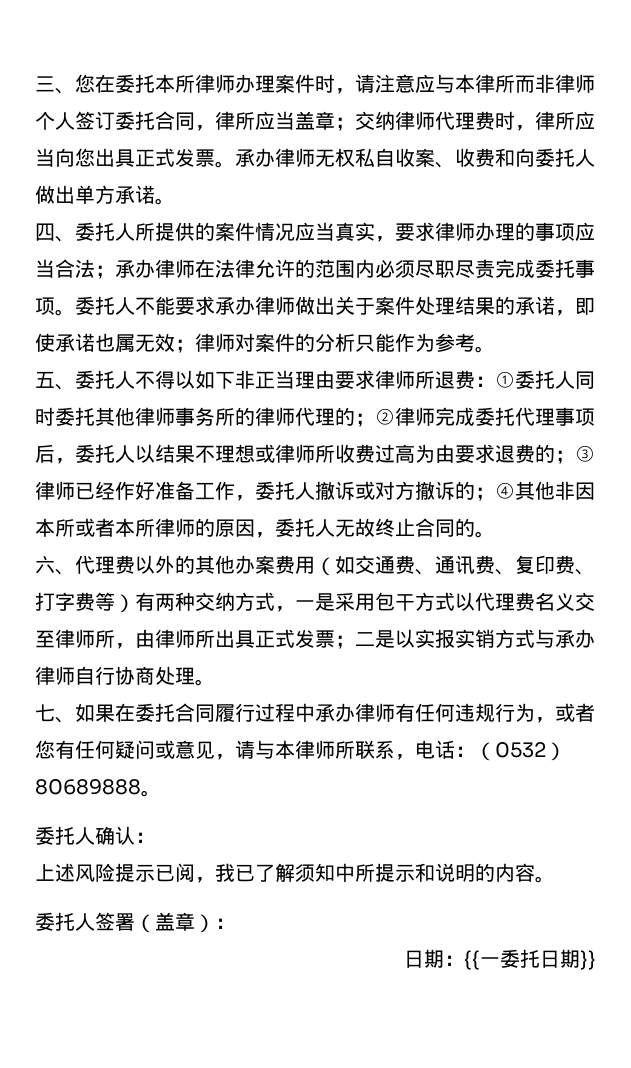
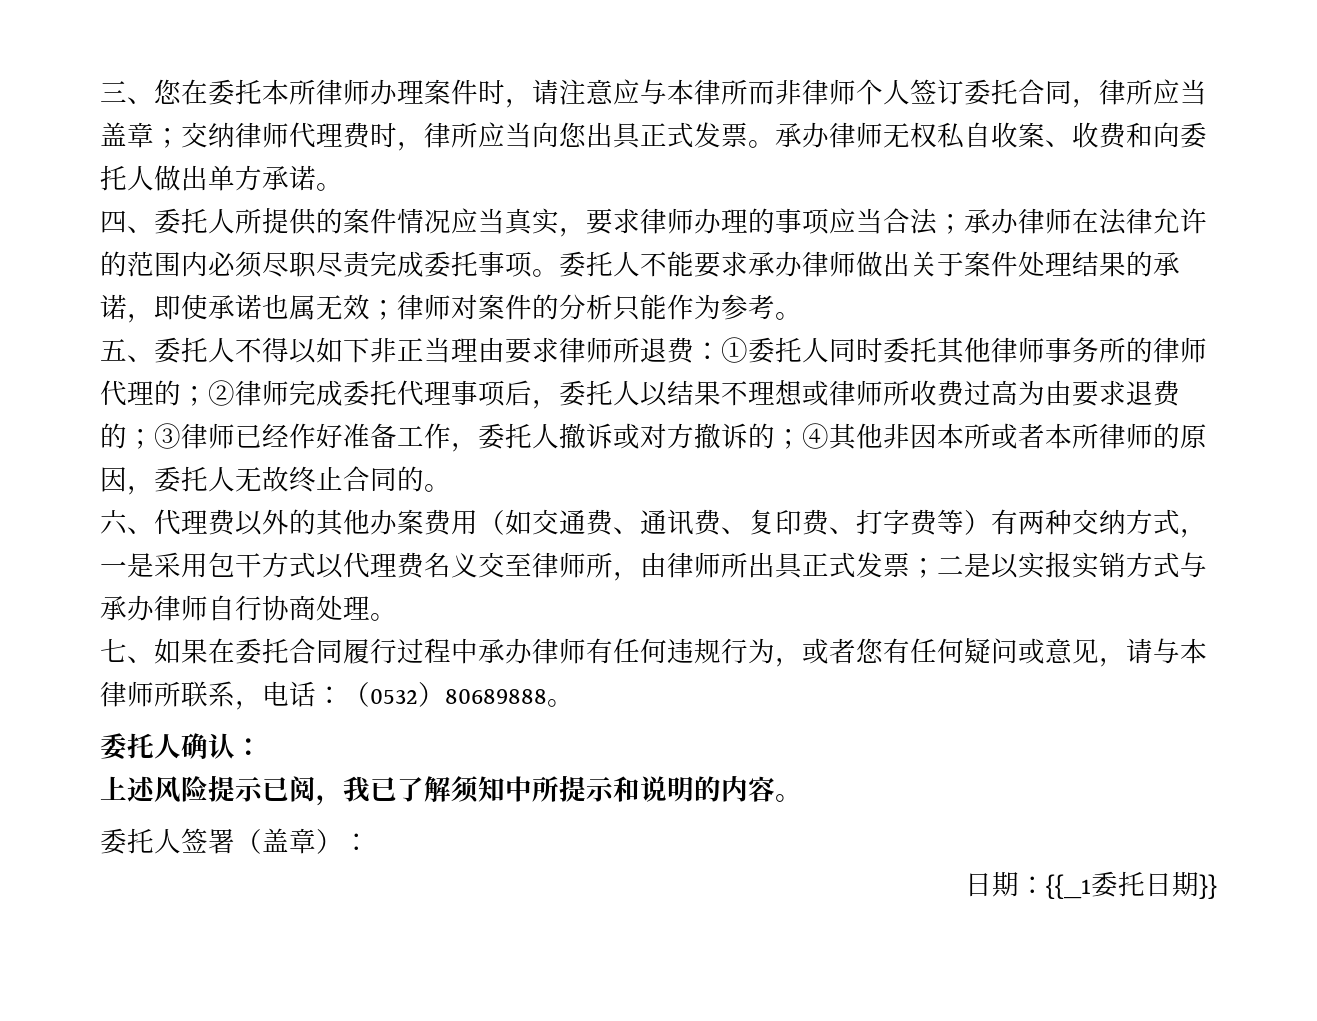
- 日期：{{一委托日期}}
+ 日期：{{_1委托日期}}

